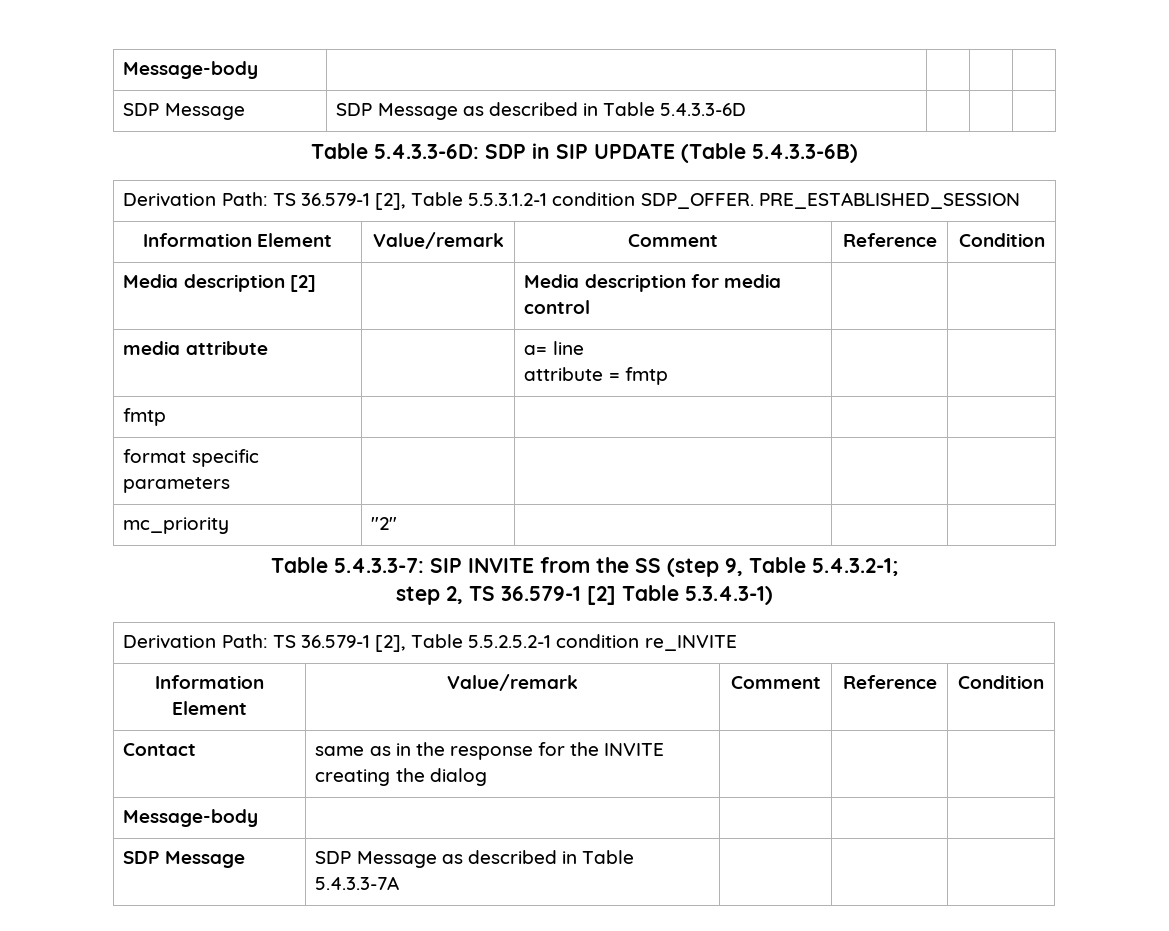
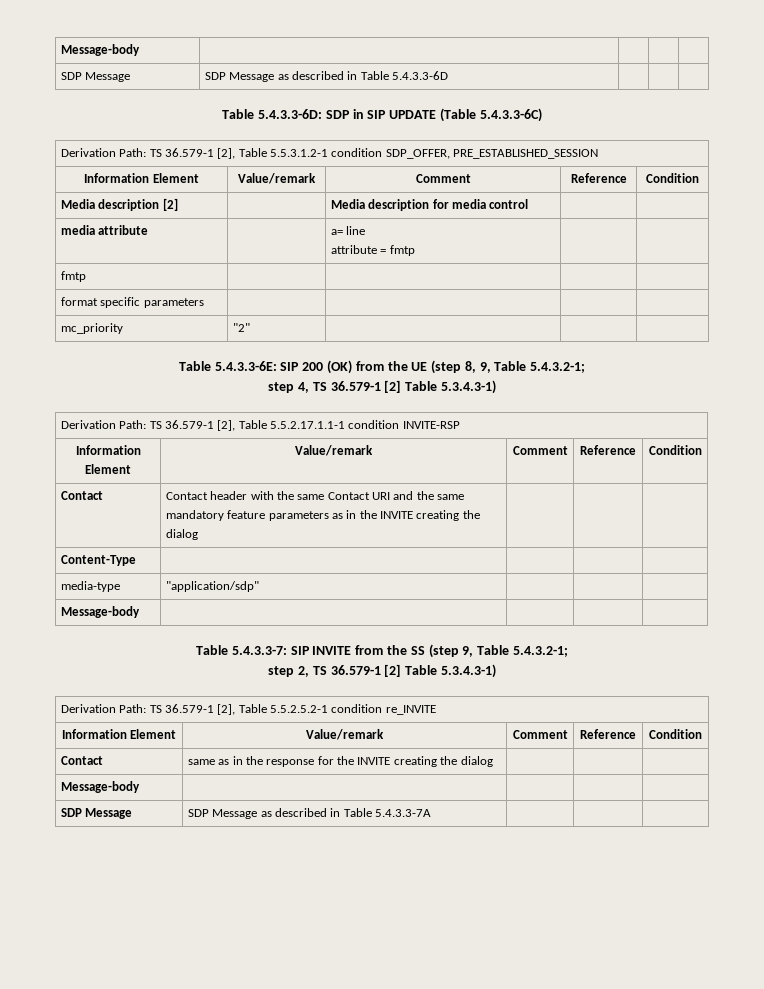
- Table 5.4.3.3-6D: SDP in SIP UPDATE (Table 5.4.3.3-6B)
+ Table 5.4.3.3-6D: SDP in SIP UPDATE (Table 5.4.3.3-6C)
- Derivation Path: TS 36.579-1 [2], Table 5.5.3.1.2-1 condition SDP_OFFER. PRE_ESTABLISHED_SESSION
+ Derivation Path: TS 36.579-1 [2], Table 5.5.3.1.2-1 condition SDP_OFFER, PRE_ESTABLISHED_SESSION
+ Table 5.4.3.3-6E: SIP 200 (OK) from the UE (step 8, 9, Table 5.4.3.2-1;
+ step 4, TS 36.579-1 [2] Table 5.3.4.3-1)
+ Derivation Path: TS 36.579-1 [2], Table 5.5.2.17.1.1-1 condition INVITE-RSP
+ Information Element | Value/remark | Comment | Reference | Condition
+ Contact | Contact header with the same Contact URI and the same mandatory feature parameters as in the INVITE creating the dialog | | |
+ Content-Type | | | |
+ media-type | "application/sdp" | | |
+ Message-body | | | |

